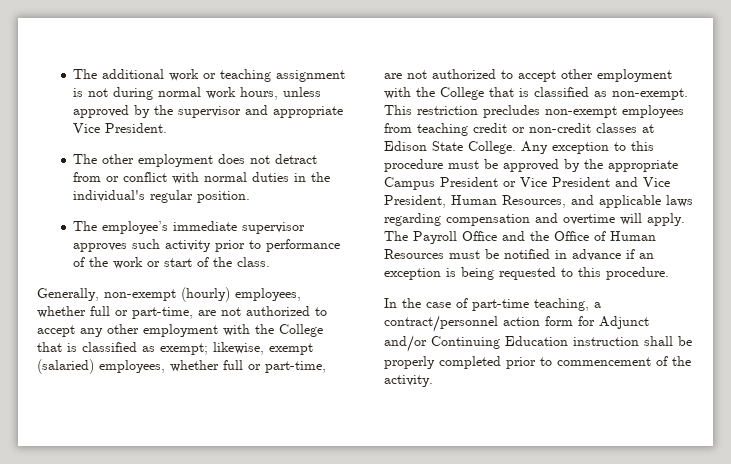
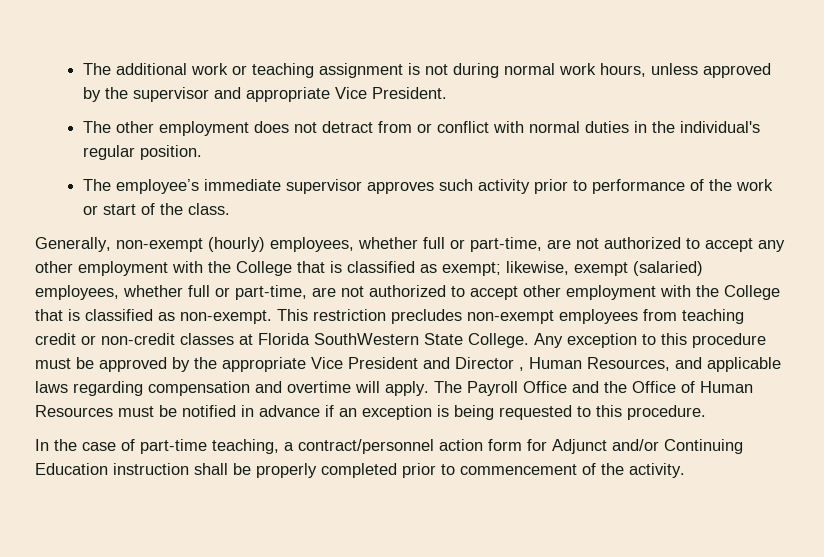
- This restriction precludes non-exempt employees from teaching credit or non-credit classes at Edison State College.
+ This restriction precludes non-exempt employees from teaching credit or non-credit classes at Florida SouthWestern State College.
- Any exception to this procedure must be approved by the appropriate Campus President or Vice President and Vice President, Human Resources, and applicable laws regarding compensation and overtime will apply.
+ Any exception to this procedure must be approved by the appropriate Vice President and Director , Human Resources, and applicable laws regarding compensation and overtime will apply.

